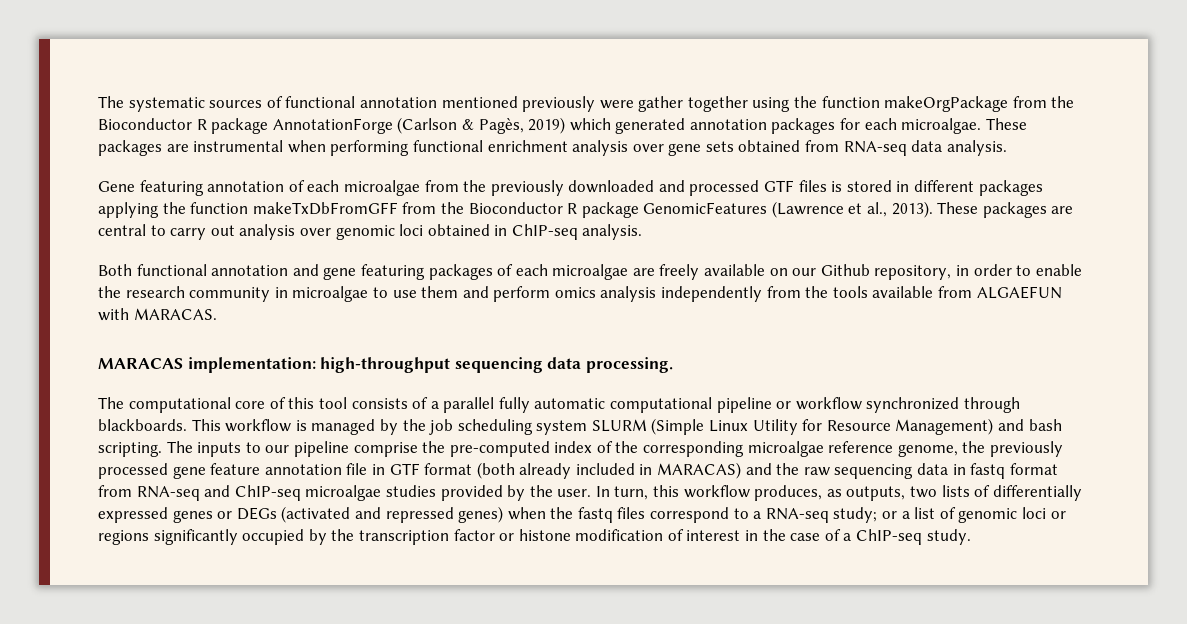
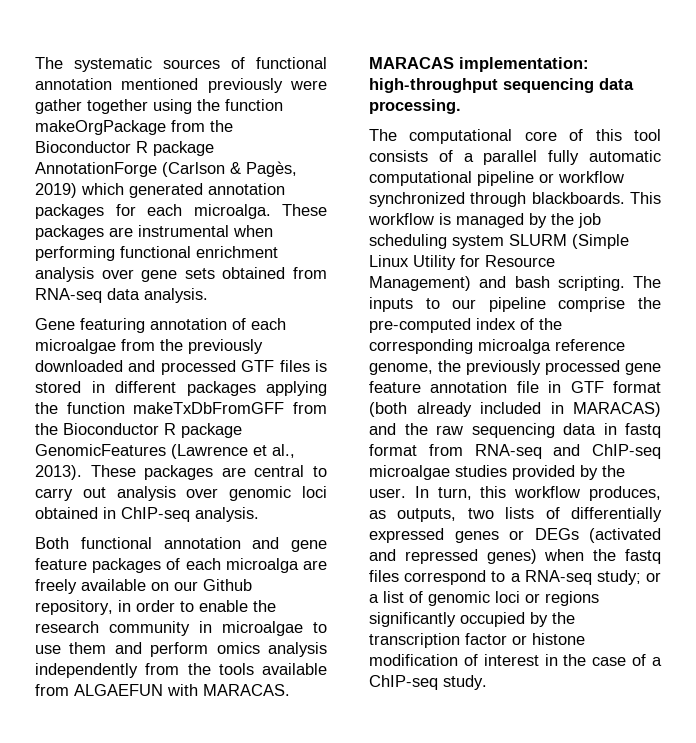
- The systematic sources of functional annotation mentioned previously were gather together using the function makeOrgPackage from the Bioconductor R package AnnotationForge (Carlson & Pagès, 2019) which generated annotation packages for each microalgae.
+ The systematic sources of functional annotation mentioned previously were gather together using the function makeOrgPackage from the Bioconductor R package AnnotationForge (Carlson & Pagès, 2019) which generated annotation packages for each microalga.
- Both functional annotation and gene featuring packages of each microalgae are freely available on our Github repository, in order to enable the research community in microalgae to use them and perform omics analysis independently from the tools available from ALGAEFUN with MARACAS.
+ Both functional annotation and gene feature packages of each microalga are freely available on our Github repository, in order to enable the research community in microalgae to use them and perform omics analysis independently from the tools available from ALGAEFUN with MARACAS.
- The inputs to our pipeline comprise the pre-computed index of the corresponding microalgae reference genome, the previously processed gene feature annotation file in GTF format (both already included in MARACAS) and the raw sequencing data in fastq format from RNA-seq and ChIP-seq microalgae studies provided by the user.
+ The inputs to our pipeline comprise the pre-computed index of the corresponding microalga reference genome, the previously processed gene feature annotation file in GTF format (both already included in MARACAS) and the raw sequencing data in fastq format from RNA-seq and ChIP-seq microalgae studies provided by the user.

